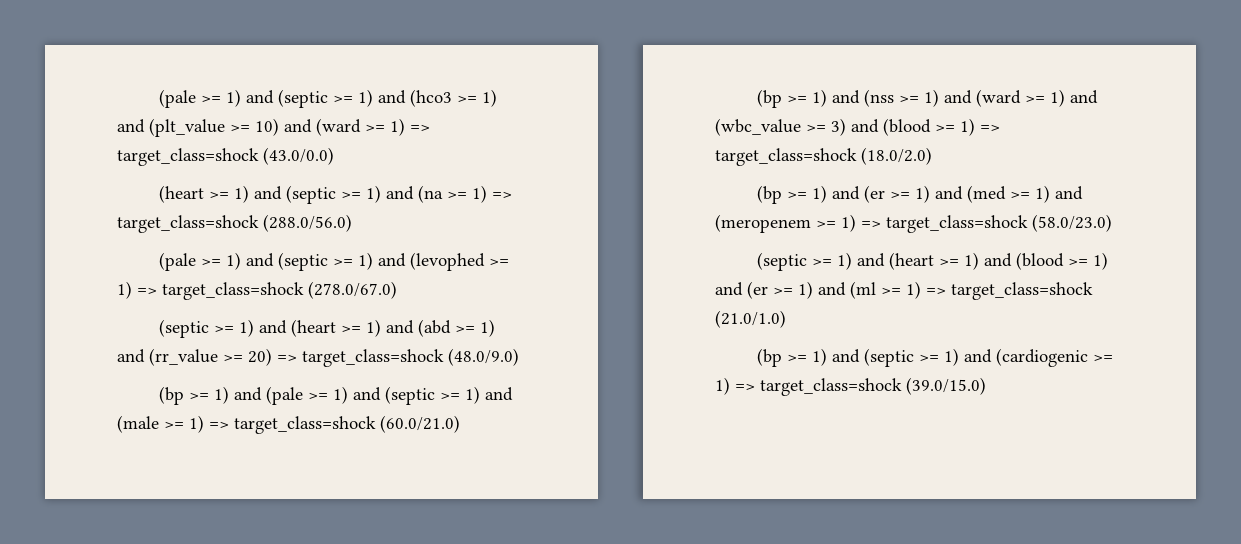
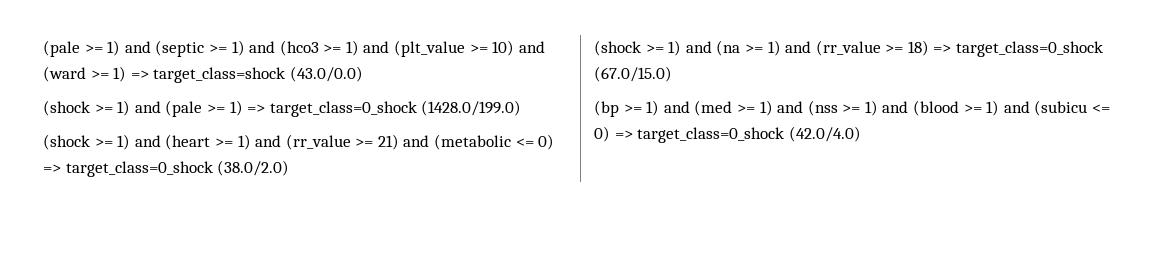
- (heart >= 1) and (septic >= 1) and (na >= 1) => target_class=shock (288.0/56.0)
- (pale >= 1) and (septic >= 1) and (levophed >= 1) => target_class=shock (278.0/67.0)
- (septic >= 1) and (heart >= 1) and (abd >= 1) and (rr_value >= 20) => target_class=shock (48.0/9.0)
- (bp >= 1) and (pale >= 1) and (septic >= 1) and (male >= 1) => target_class=shock (60.0/21.0)
- (bp >= 1) and (nss >= 1) and (ward >= 1) and (wbc_value >= 3) and (blood >= 1) => target_class=shock (18.0/2.0)
- (bp >= 1) and (er >= 1) and (med >= 1) and (meropenem >= 1) => target_class=shock (58.0/23.0)
- (septic >= 1) and (heart >= 1) and (blood >= 1) and (er >= 1) and (ml >= 1) => target_class=shock (21.0/1.0)
- (bp >= 1) and (septic >= 1) and (cardiogenic >= 1) => target_class=shock (39.0/15.0)
+ (shock >= 1) and (pale >= 1) => target_class=0_shock (1428.0/199.0)
+ (shock >= 1) and (heart >= 1) and (rr_value >= 21) and (metabolic <= 0) => target_class=0_shock (38.0/2.0)
+ (shock >= 1) and (na >= 1) and (rr_value >= 18) => target_class=0_shock (67.0/15.0)
+ (bp >= 1) and (med >= 1) and (nss >= 1) and (blood >= 1) and (subicu <= 0) => target_class=0_shock (42.0/4.0)

